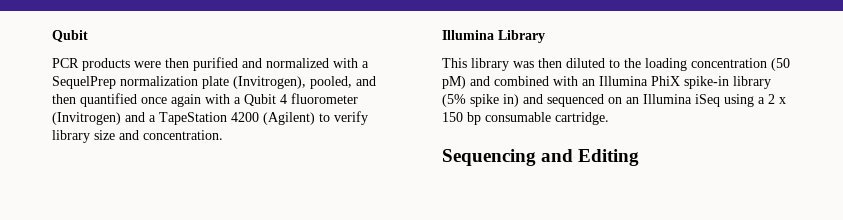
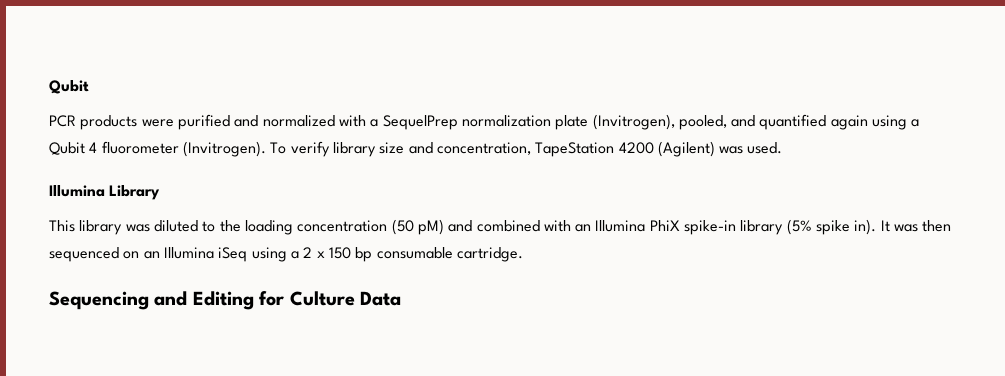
- PCR products were then purified and normalized with a SequelPrep normalization plate (Invitrogen), pooled, and then quantified once again with a Qubit 4 fluorometer (Invitrogen) and a TapeStation 4200 (Agilent) to verify library size and concentration.
+ PCR products were purified and normalized with a SequelPrep normalization plate (Invitrogen), pooled, and quantified again using a Qubit 4 fluorometer (Invitrogen). To verify library size and concentration, TapeStation 4200 (Agilent) was used.
- This library was then diluted to the loading concentration (50 pM) and combined with an Illumina PhiX spike-in library (5% spike in) and sequenced on an Illumina iSeq using a 2 x 150 bp consumable cartridge.
+ This library was diluted to the loading concentration (50 pM) and combined with an Illumina PhiX spike-in library (5% spike in). It was then sequenced on an Illumina iSeq using a 2 x 150 bp consumable cartridge.
- Sequencing and Editing
+ Sequencing and Editing for Culture Data

